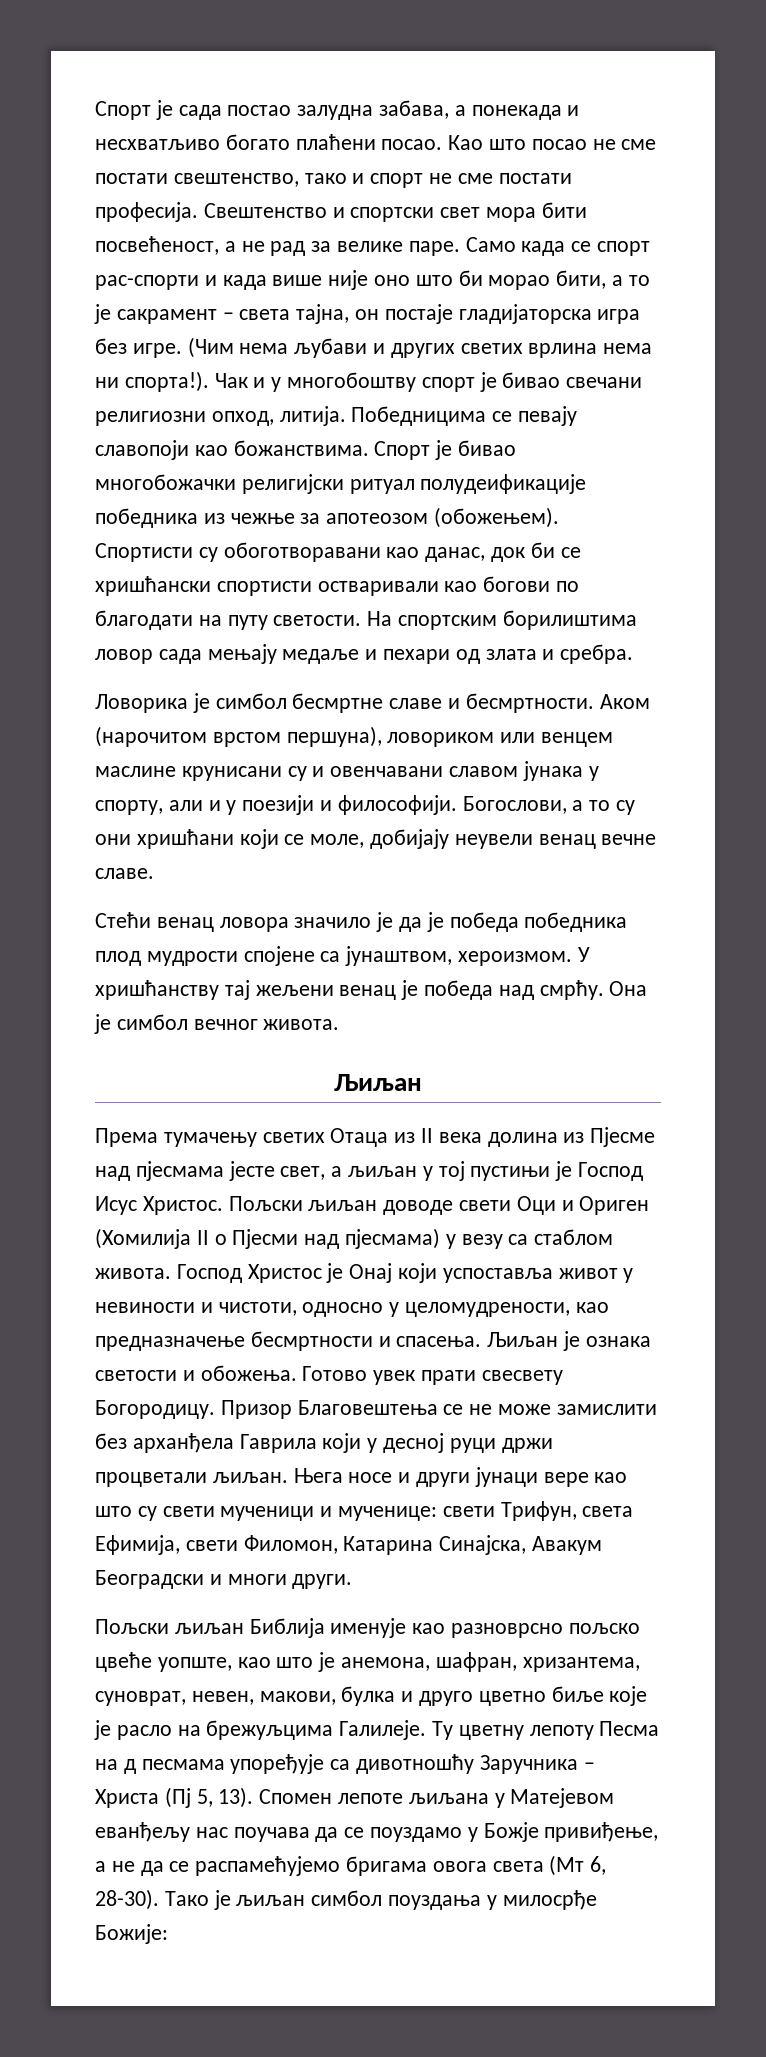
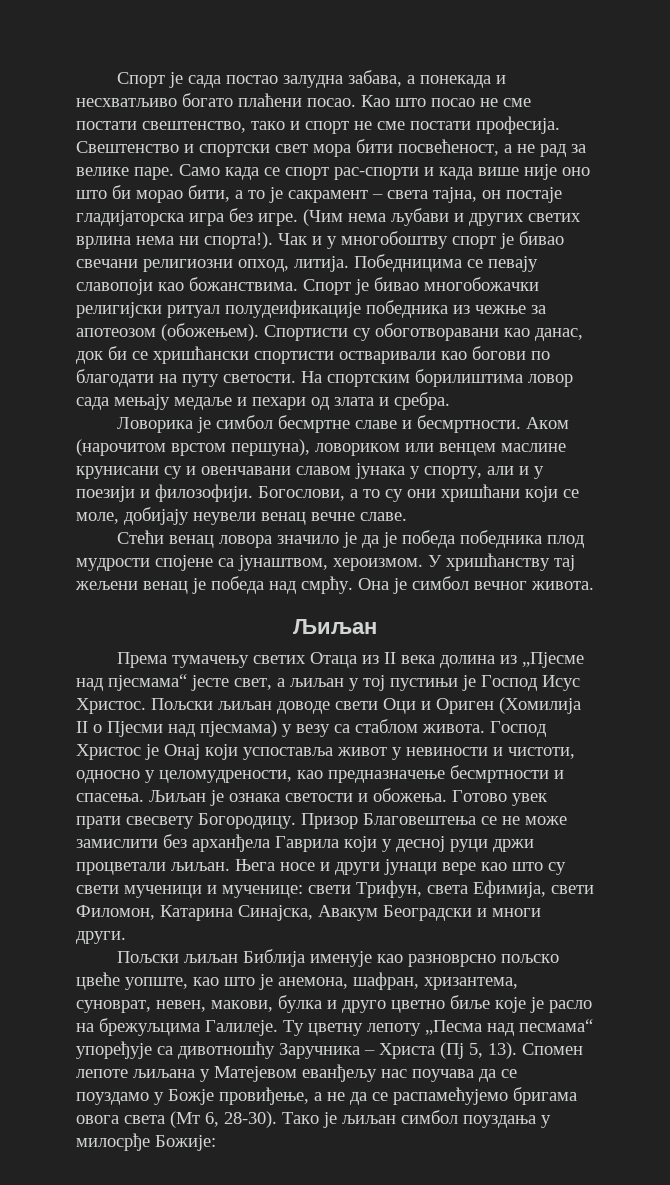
- Аком (нарочитом врстом першуна), ловориком или венцем маслине крунисани су и овенчавани славом јунака у спорту, али и у поезији и философији.
+ Аком (нарочитом врстом першуна), ловориком или венцем маслине крунисани су и овенчавани славом јунака у спорту, али и у поезији и филозофији.
- Према тумачењу светих Отаца из II века долина из Пјесме над пјесмама јесте свет, а љиљан у тој пустињи је Господ Исус Христос.
+ Према тумачењу светих Отаца из II века долина из „Пјесме над пјесмама“ јесте свет, а љиљан у тој пустињи је Господ Исус Христос.
- Ту цветну лепоту Песма на д песмама упоређује са дивотношћу Заручника – Христа (Пј 5, 13).
+ Ту цветну лепоту „Песма над песмама“ упоређује са дивотношћу Заручника – Христа (Пј 5, 13).
- Спомен лепоте љиљана у Матејевом еванђељу нас поучава да се поуздамо у Божје привиђење, а не да се распамећујемо бригама овога света (Мт 6, 28-30).
+ Спомен лепоте љиљана у Матејевом еванђељу нас поучава да се поуздамо у Божје провиђење, а не да се распамећујемо бригама овога света (Мт 6, 28-30).

